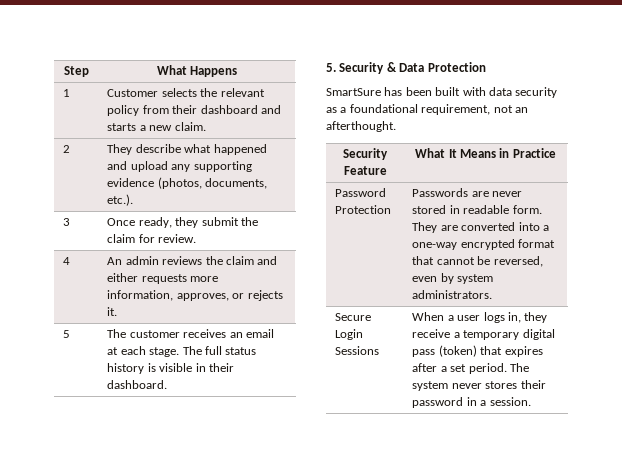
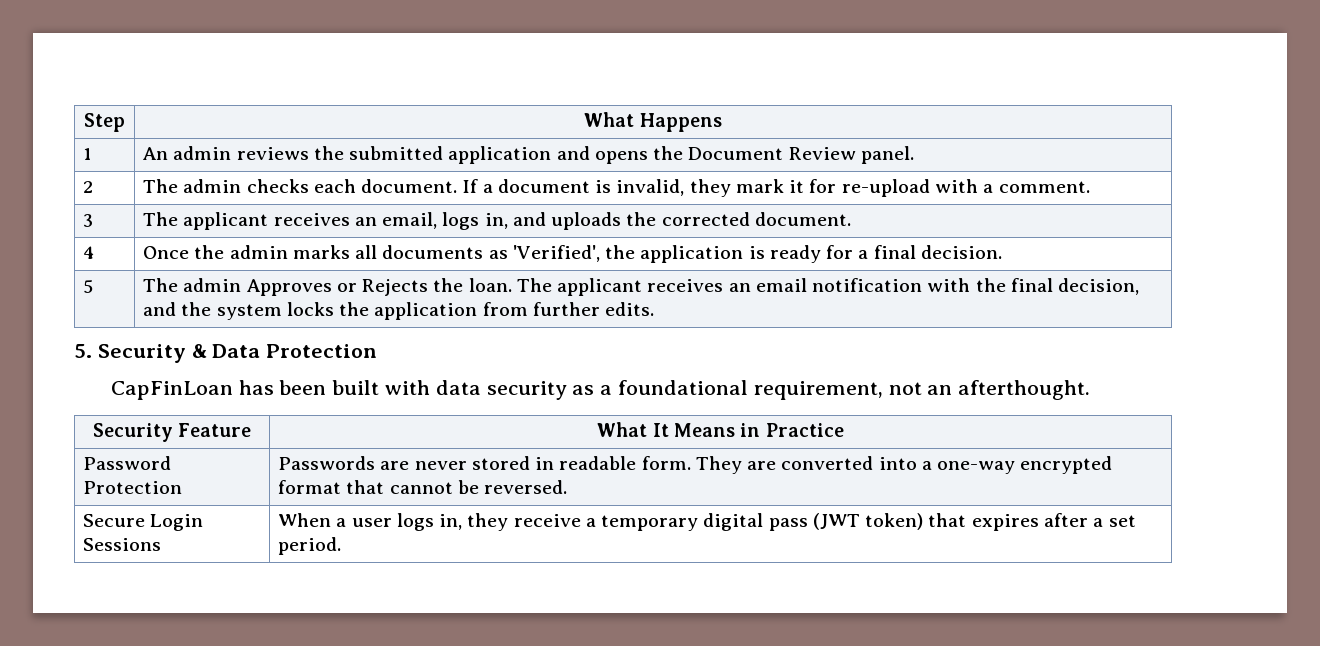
- 1 | Customer selects the relevant policy from their dashboard and starts a new claim.
- 2 | They describe what happened and upload any supporting evidence (photos, documents, etc.).
- 3 | Once ready, they submit the claim for review.
- 4 | An admin reviews the claim and either requests more information, approves, or rejects it.
- 5 | The customer receives an email at each stage. The full status history is visible in their dashboard.
+ 1 | An admin reviews the submitted application and opens the Document Review panel.
+ 2 | The admin checks each document. If a document is invalid, they mark it for re-upload with a comment.
+ 3 | The applicant receives an email, logs in, and uploads the corrected document.
+ 4 | Once the admin marks all documents as 'Verified', the application is ready for a final decision.
+ 5 | The admin Approves or Rejects the loan. The applicant receives an email notification with the final decision, and the system locks the application from further edits.
- SmartSure has been built with data security as a foundational requirement, not an afterthought.
+ CapFinLoan has been built with data security as a foundational requirement, not an afterthought.
- Password Protection | Passwords are never stored in readable form. They are converted into a one-way encrypted format that cannot be reversed, even by system administrators.
+ Password Protection | Passwords are never stored in readable form. They are converted into a one-way encrypted format that cannot be reversed.
- Secure Login Sessions | When a user logs in, they receive a temporary digital pass (token) that expires after a set period. The system never stores their password in a session.
+ Secure Login Sessions | When a user logs in, they receive a temporary digital pass (JWT token) that expires after a set period.

